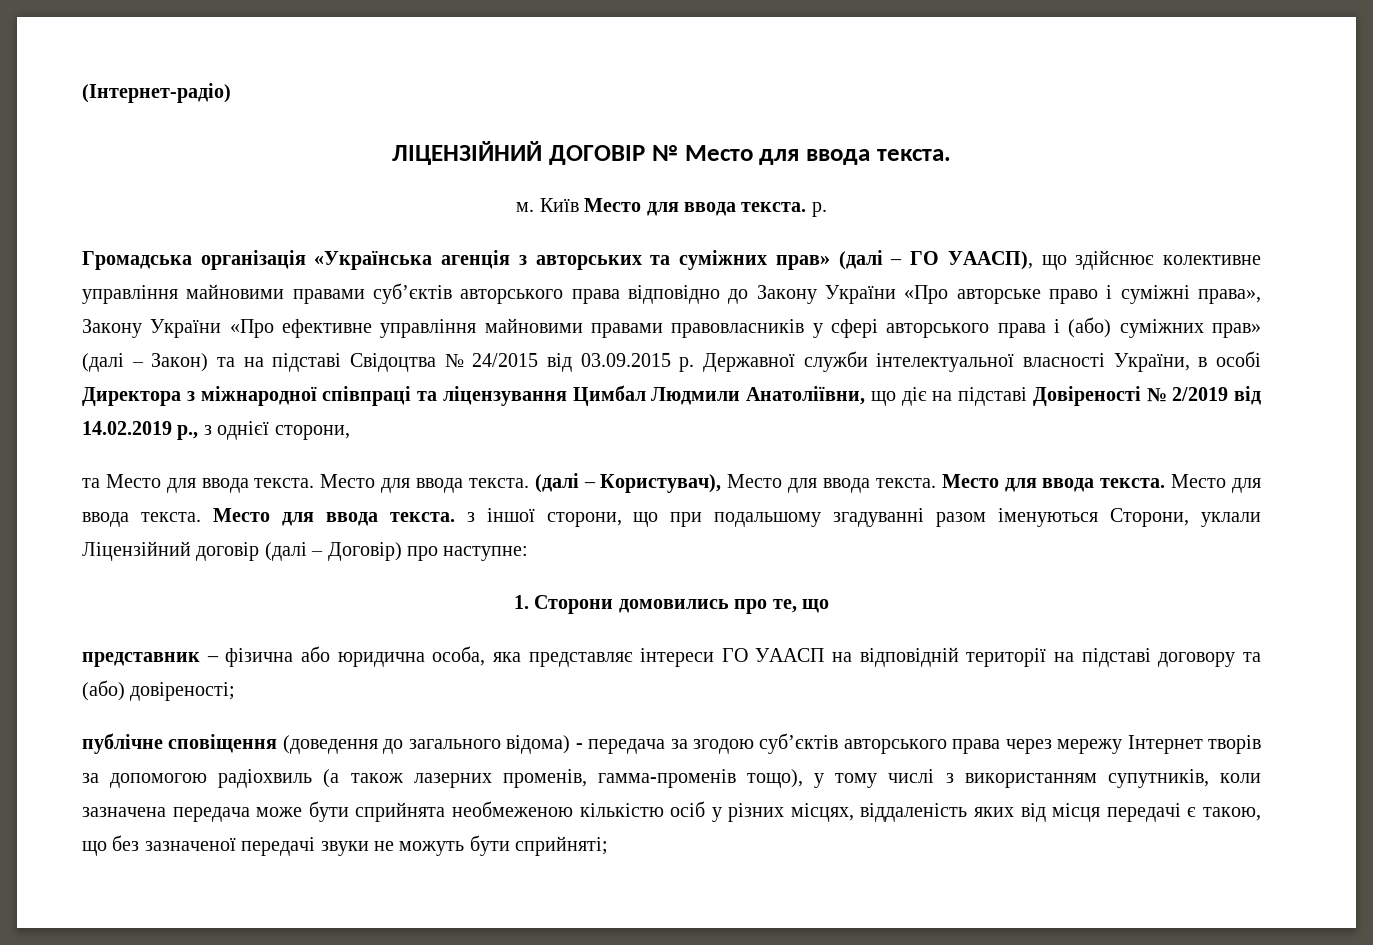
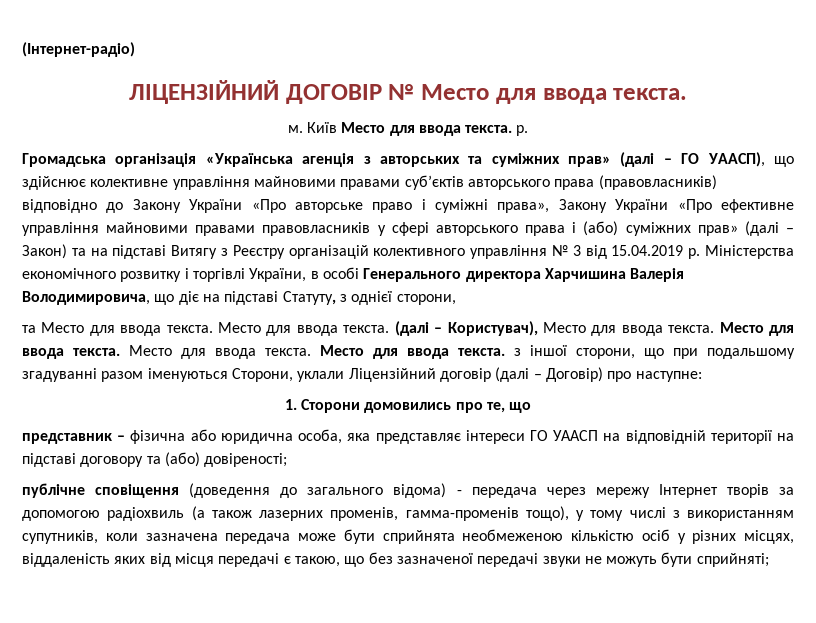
- Громадська організація «Українська агенція з авторських та суміжних прав» (далі – ГО УААСП), що здійснює колективне управління майновими правами суб’єктів авторського права відповідно до Закону України «Про авторське право і суміжні права», Закону України «Про ефективне управління майновими правами правовласників у сфері авторського права і (або) суміжних прав» (далі – Закон) та на підставі Свідоцтва № 24/2015 від 03.09.2015 р. Державної служби інтелектуальної власності України, в особі Директора з міжнародної співпраці та ліцензування Цимбал Людмили Анатоліївни, що діє на підставі Довіреності № 2/2019 від 14.02.2019 р., з однієї сторони,
+ Громадська організація «Українська агенція з авторських та суміжних прав» (далі – ГО УААСП), що здійснює колективне управління майновими правами суб’єктів авторського права (правовласників) відповідно до Закону України «Про авторське право і суміжні права», Закону України «Про ефективне управління майновими правами правовласників у сфері авторського права і (або) суміжних прав» (далі – Закон) та на підставі Витягу з Реєстру організацій колективного управління № 3 від 15.04.2019 р. Міністерства економічного розвитку і торгівлі України, в особі Генерального директора Харчишина Валерія Володимировича, що діє на підставі Статуту, з однієї сторони,
- публічне сповіщення (доведення до загального відома) - передача за згодою суб’єктів авторського права через мережу Інтернет творів за допомогою радіохвиль (а також лазерних променів, гамма-променів тощо), у тому числі з використанням супутників, коли зазначена передача може бути сприйнята необмеженою кількістю осіб у різних місцях, віддаленість яких від місця передачі є такою, що без зазначеної передачі звуки не можуть бути сприйняті;
+ публічне сповіщення (доведення до загального відома) - передача через мережу Інтернет творів за допомогою радіохвиль (а також лазерних променів, гамма-променів тощо), у тому числі з використанням супутників, коли зазначена передача може бути сприйнята необмеженою кількістю осіб у різних місцях, віддаленість яких від місця передачі є такою, що без зазначеної передачі звуки не можуть бути сприйняті;

